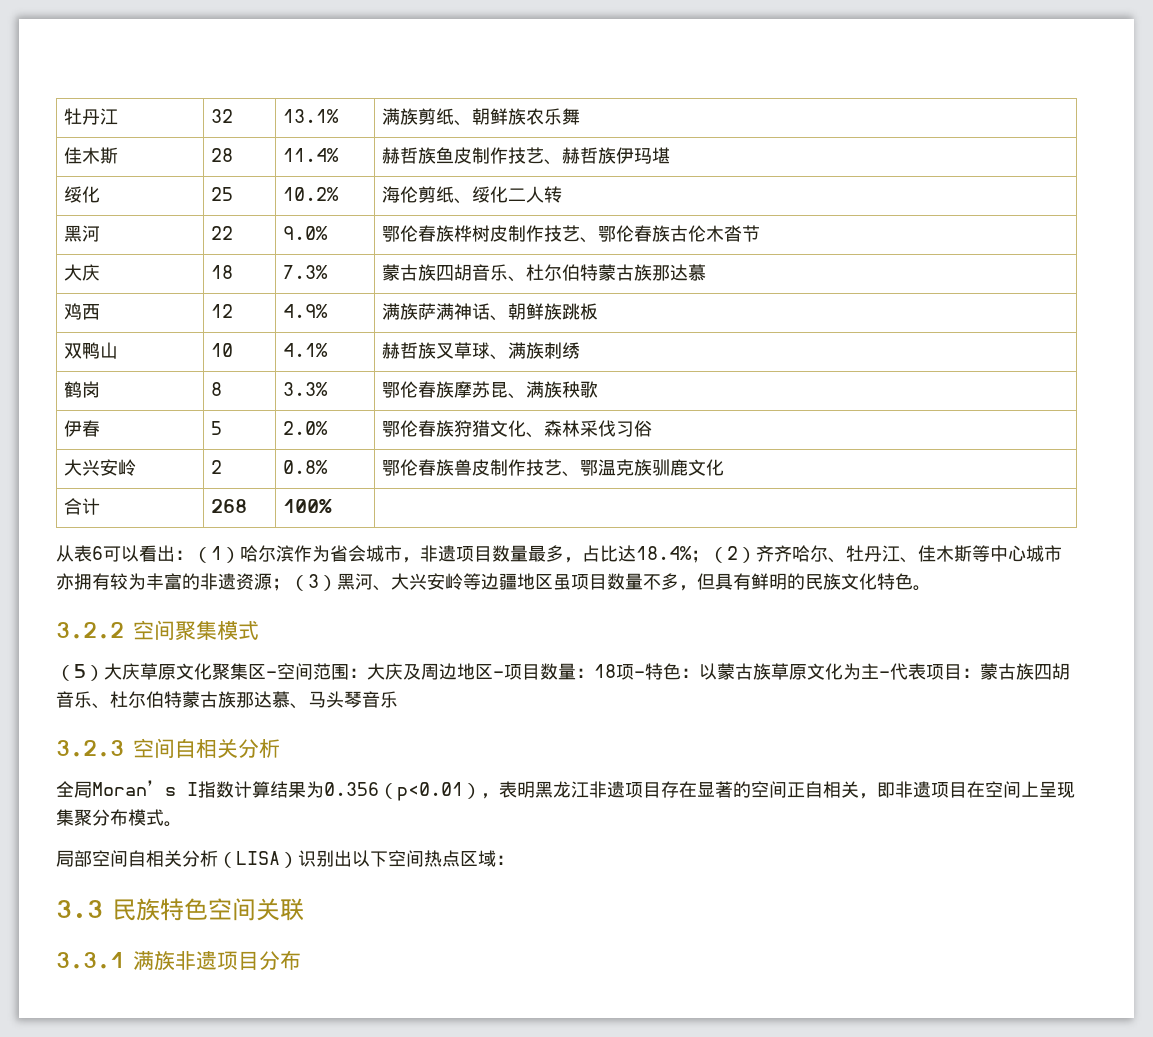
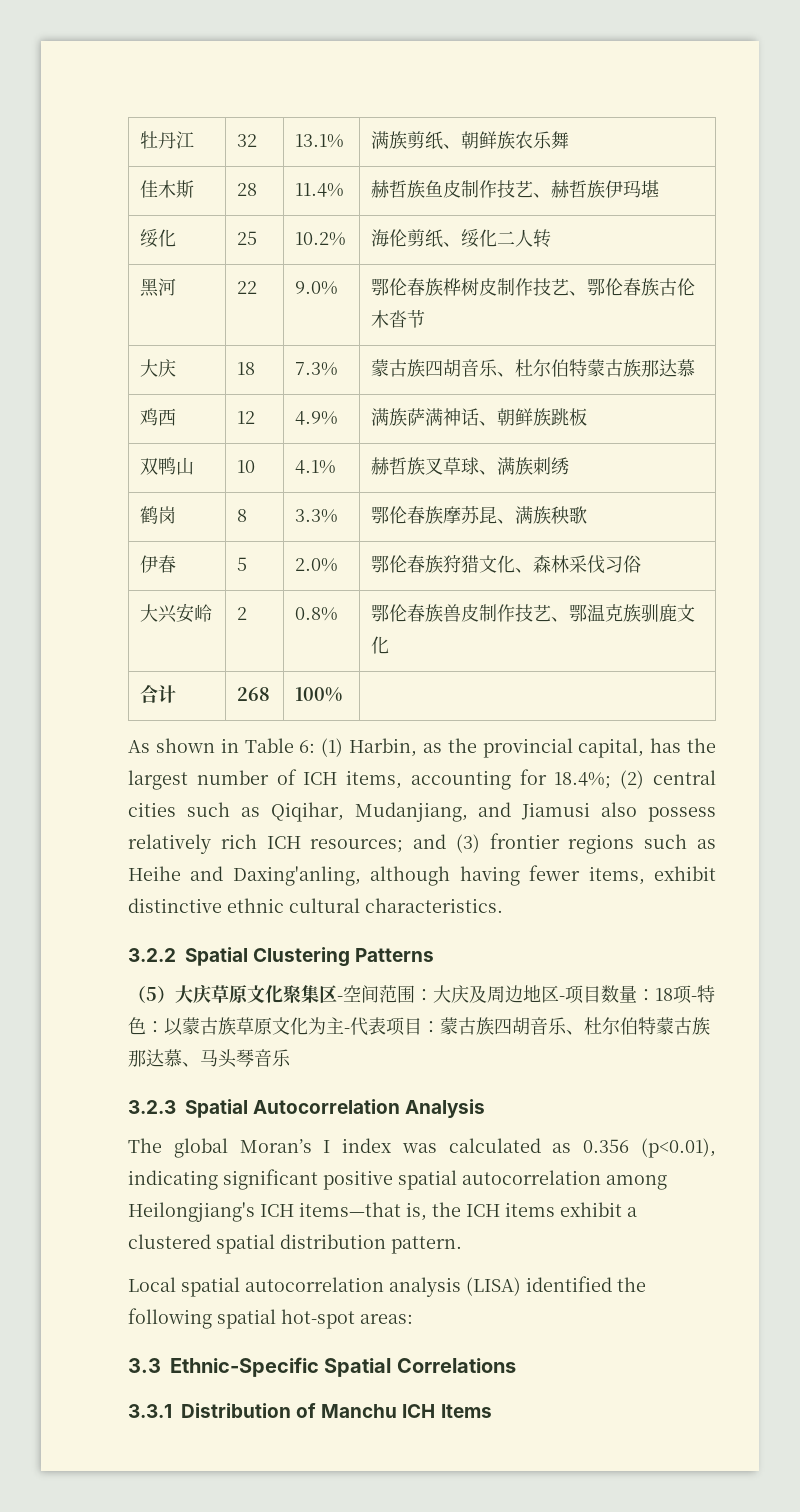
- 从表6可以看出：（1）哈尔滨作为省会城市，非遗项目数量最多，占比达18.4%；（2）齐齐哈尔、牡丹江、佳木斯等中心城市亦拥有较为丰富的非遗资源；（3）黑河、大兴安岭等边疆地区虽项目数量不多，但具有鲜明的民族文化特色。
- 3.2.2空间聚集模式
+ As shown in Table 6: (1) Harbin, as the provincial capital, has the largest number of ICH items, accounting for 18.4%; (2) central cities such as Qiqihar, Mudanjiang, and Jiamusi also possess relatively rich ICH resources; and (3) frontier regions such as Heihe and Daxing'anling, although having fewer items, exhibit distinctive ethnic cultural characteristics.
+ 3.2.2 Spatial Clustering Patterns
- 3.2.3空间自相关分析
- 全局Moran’s I指数计算结果为0.356（p<0.01），表明黑龙江非遗项目存在显著的空间正自相关，即非遗项目在空间上呈现集聚分布模式。
- 局部空间自相关分析（LISA）识别出以下空间热点区域：
- 3.3民族特色空间关联
- 3.3.1满族非遗项目分布
+ 3.2.3 Spatial Autocorrelation Analysis
+ The global Moran’s I index was calculated as 0.356 (p<0.01), indicating significant positive spatial autocorrelation among Heilongjiang's ICH items—that is, the ICH items exhibit a clustered spatial distribution pattern.
+ Local spatial autocorrelation analysis (LISA) identified the following spatial hot-spot areas:
+ 3.3 Ethnic-Specific Spatial Correlations
+ 3.3.1 Distribution of Manchu ICH Items

